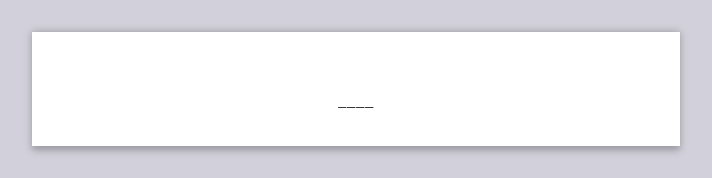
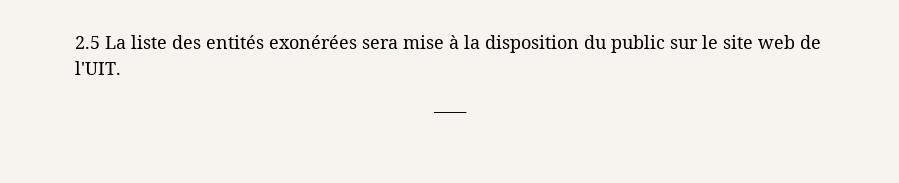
+ 2.5 La liste des entités exonérées sera mise à la disposition du public sur le site web de l'UIT.

